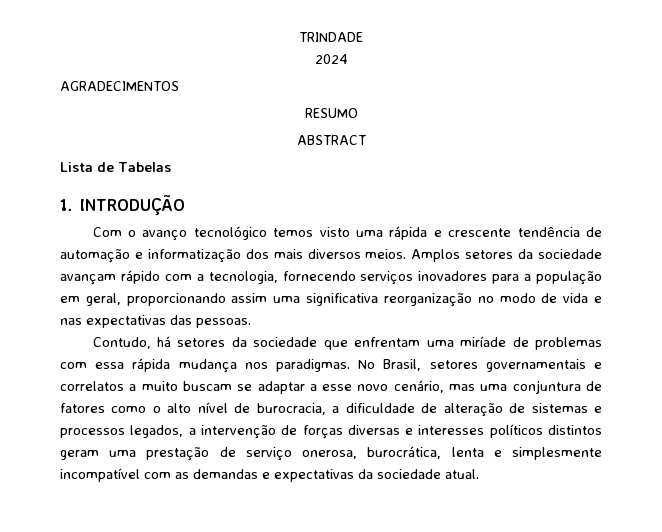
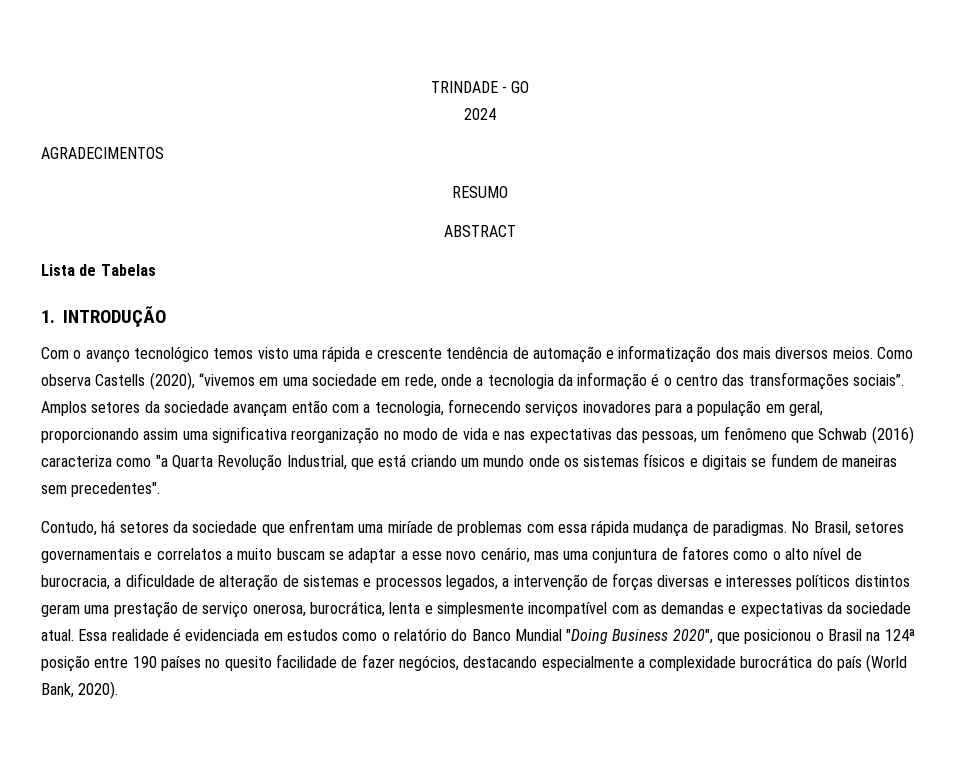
- TRINDADE
+ TRINDADE - GO
+ Como observa Castells (2020), “vivemos em uma sociedade em rede, onde a tecnologia da informação é o centro das transformações sociais”.
- Amplos setores da sociedade avançam rápido com a tecnologia, fornecendo serviços inovadores para a população em geral, proporcionando assim uma significativa reorganização no modo de vida e nas expectativas das pessoas.
+ Amplos setores da sociedade avançam então com a tecnologia, fornecendo serviços inovadores para a população em geral, proporcionando assim uma significativa reorganização no modo de vida e nas expectativas das pessoas, um fenômeno que Schwab (2016) caracteriza como "a Quarta Revolução Industrial, que está criando um mundo onde os sistemas físicos e digitais se fundem de maneiras sem precedentes".
- Contudo, há setores da sociedade que enfrentam uma miríade de problemas com essa rápida mudança nos paradigmas.
+ Contudo, há setores da sociedade que enfrentam uma miríade de problemas com essa rápida mudança de paradigmas.
+ Essa realidade é evidenciada em estudos como o relatório do Banco Mundial "Doing Business 2020", que posicionou o Brasil na 124ª posição entre 190 países no quesito facilidade de fazer negócios, destacando especialmente a complexidade burocrática do país (World Bank, 2020).

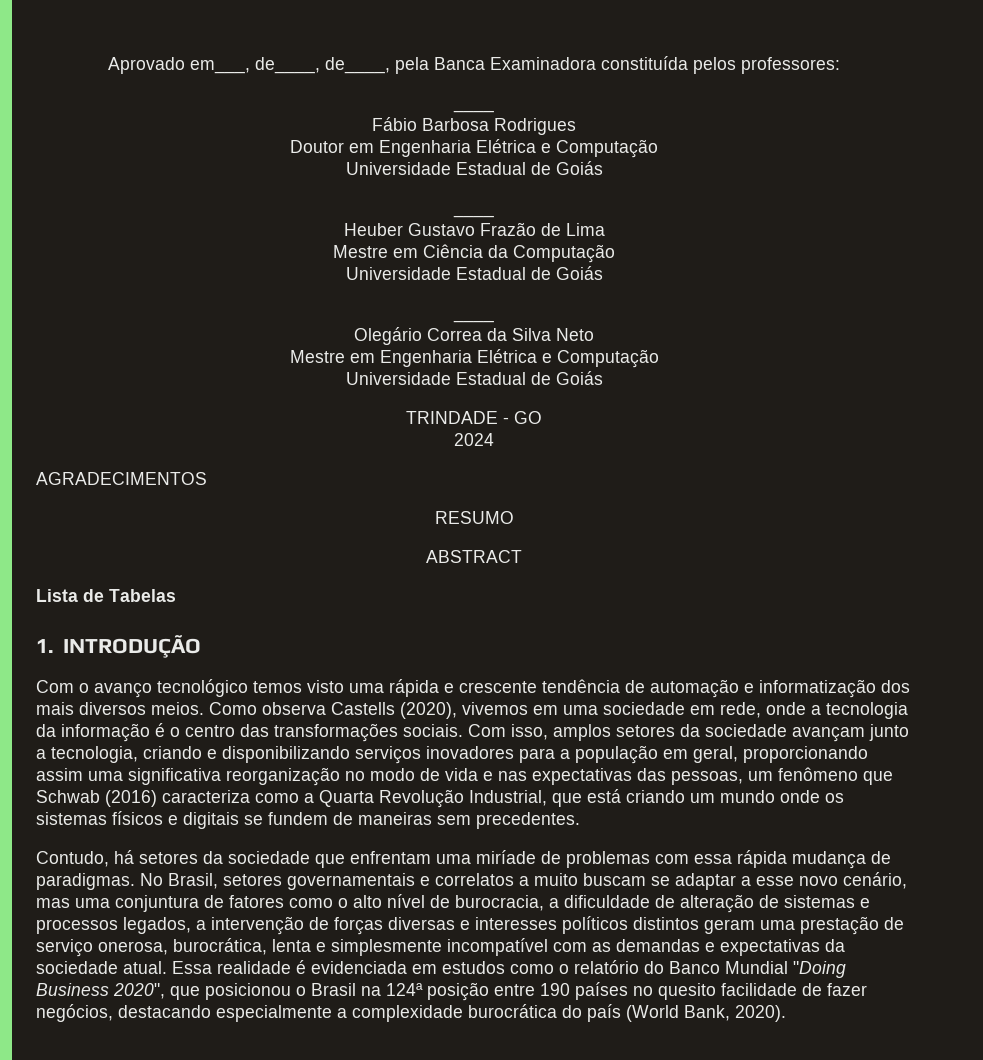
+ Aprovado em___, de____, de____, pela Banca Examinadora constituída pelos professores:
+ ____
+ Fábio Barbosa Rodrigues
+ Doutor em Engenharia Elétrica e Computação
+ Universidade Estadual de Goiás
+ ____
+ Heuber Gustavo Frazão de Lima
+ Mestre em Ciência da Computação
+ Universidade Estadual de Goiás
+ ____
+ Olegário Correa da Silva Neto
+ Mestre em Engenharia Elétrica e Computação
+ Universidade Estadual de Goiás
- Como observa Castells (2020), “vivemos em uma sociedade em rede, onde a tecnologia da informação é o centro das transformações sociais”. Amplos setores da sociedade avançam então com a tecnologia, fornecendo serviços inovadores para a população em geral, proporcionando assim uma significativa reorganização no modo de vida e nas expectativas das pessoas, um fenômeno que Schwab (2016) caracteriza como "a Quarta Revolução Industrial, que está criando um mundo onde os sistemas físicos e digitais se fundem de maneiras sem precedentes".
+ Como observa Castells (2020), vivemos em uma sociedade em rede, onde a tecnologia da informação é o centro das transformações sociais. Com isso, amplos setores da sociedade avançam junto a tecnologia, criando e disponibilizando serviços inovadores para a população em geral, proporcionando assim uma significativa reorganização no modo de vida e nas expectativas das pessoas, um fenômeno que Schwab (2016) caracteriza como a Quarta Revolução Industrial, que está criando um mundo onde os sistemas físicos e digitais se fundem de maneiras sem precedentes.

